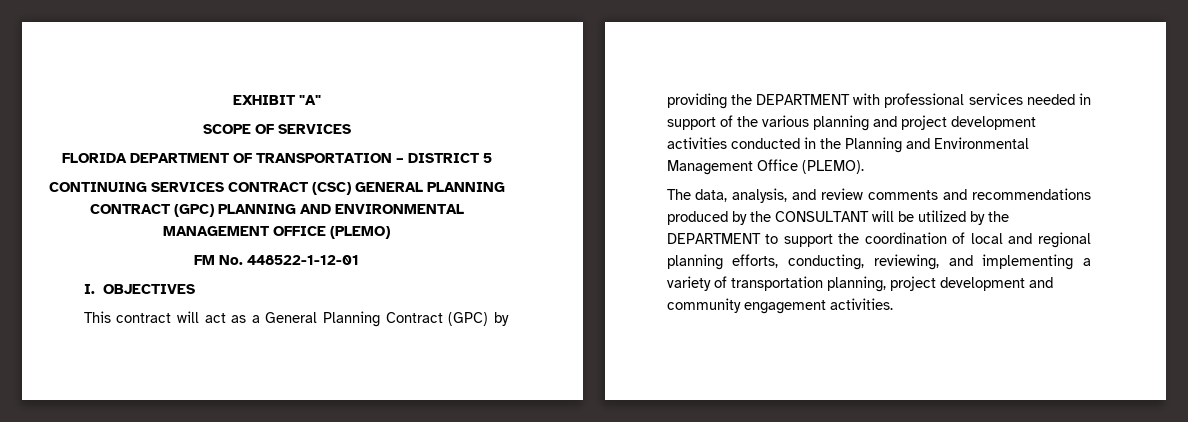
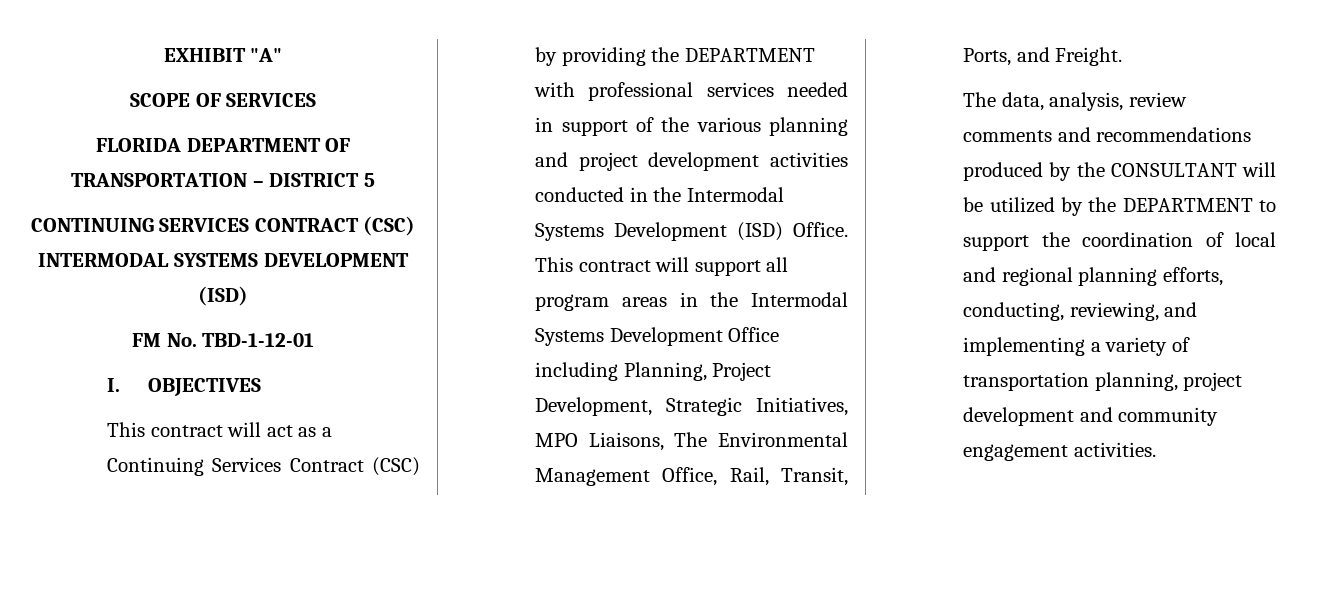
- CONTINUING SERVICES CONTRACT (CSC) GENERAL PLANNING CONTRACT (GPC) PLANNING AND ENVIRONMENTAL MANAGEMENT OFFICE (PLEMO)
+ CONTINUING SERVICES CONTRACT (CSC) INTERMODAL SYSTEMS DEVELOPMENT (ISD)
- FM No. 448522-1-12-01
+ FM No. TBD-1-12-01
- This contract will act as a General Planning Contract (GPC) by providing the DEPARTMENT with professional services needed in support of the various planning and project development activities conducted in the Planning and Environmental Management Office (PLEMO).
+ This contract will act as a Continuing Services Contract (CSC) by providing the DEPARTMENT with professional services needed in support of the various planning and project development activities conducted in the Intermodal Systems Development (ISD) Office. This contract will support all program areas in the Intermodal Systems Development Office including Planning, Project Development, Strategic Initiatives, MPO Liaisons, The Environmental Management Office, Rail, Transit, Ports, and Freight.
- The data, analysis, and review comments and recommendations produced by the CONSULTANT will be utilized by the DEPARTMENT to support the coordination of local and regional planning efforts, conducting, reviewing, and implementing a variety of transportation planning, project development and community engagement activities.
+ The data, analysis, review comments and recommendations produced by the CONSULTANT will be utilized by the DEPARTMENT to support the coordination of local and regional planning efforts, conducting, reviewing, and implementing a variety of transportation planning, project development and community engagement activities.

